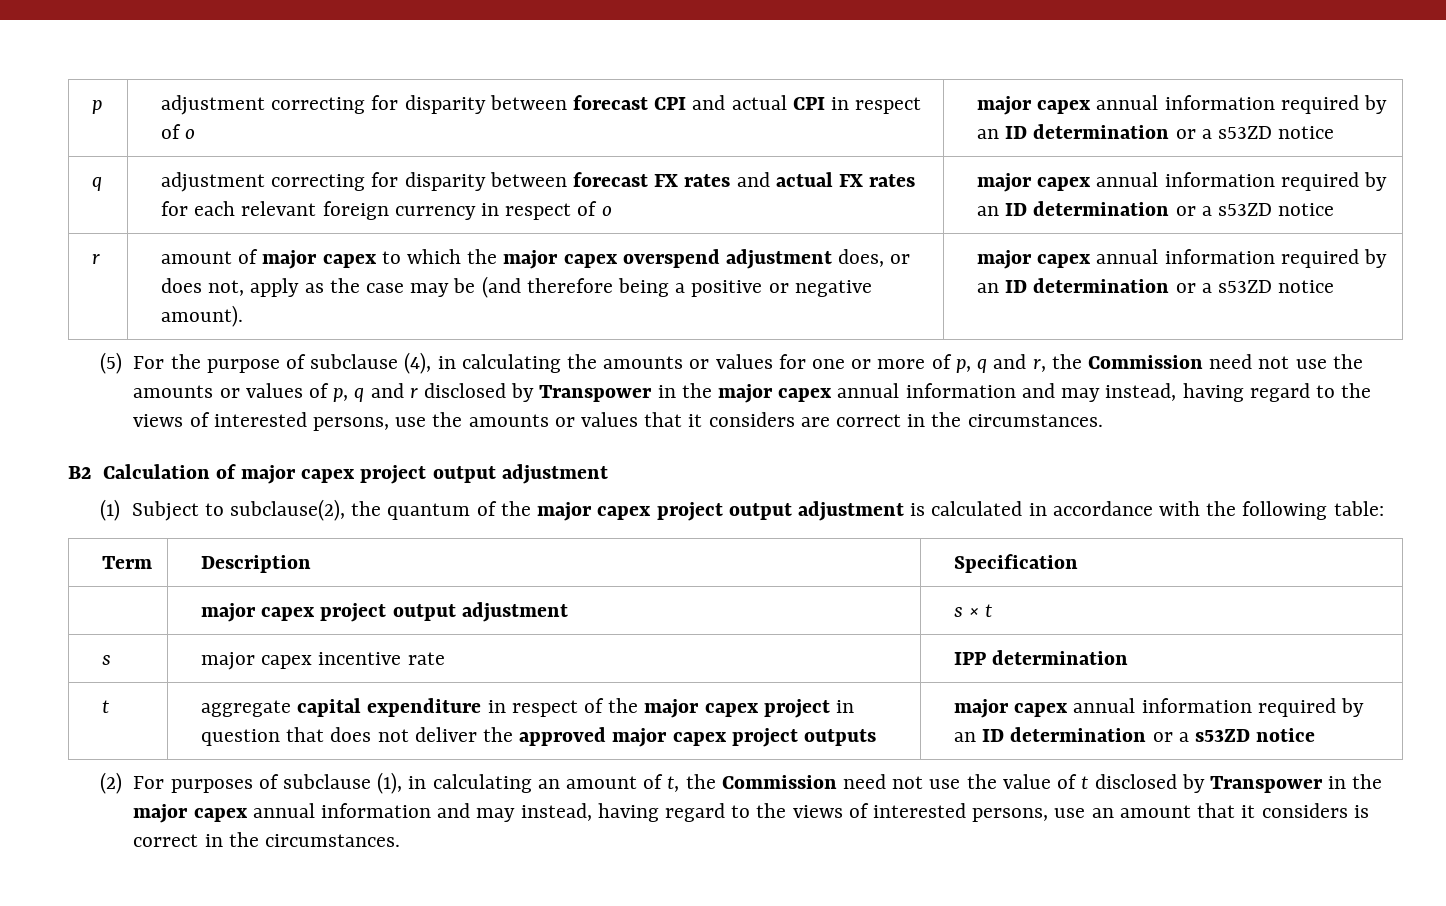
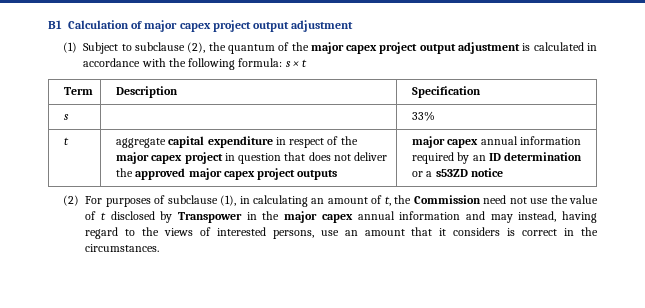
- p | adjustment correcting for disparity between forecast CPI and actual CPI in respect of o | major capex annual information required by an ID determination or a s53ZD notice
- q | adjustment correcting for disparity between forecast FX rates and actual FX rates for each relevant foreign currency in respect of o | major capex annual information required by an ID determination or a s53ZD notice
- r | amount of major capex to which the major capex overspend adjustment does, or does not, apply as the case may be (and therefore being a positive or negative amount). | major capex annual information required by an ID determination or a s53ZD notice
- (5) For the purpose of subclause (4), in calculating the amounts or values for one or more of p, q and r, the Commission need not use the amounts or values of p, q and r disclosed by Transpower in the major capex annual information and may instead, having regard to the views of interested persons, use the amounts or values that it considers are correct in the circumstances.
- B2 Calculation of major capex project output adjustment
+ B1 Calculation of major capex project output adjustment
- (1) Subject to subclause(2), the quantum of the major capex project output adjustment is calculated in accordance with the following table:
+ (1) Subject to subclause (2), the quantum of the major capex project output adjustment is calculated in accordance with the following formula: s × t
- | major capex project output adjustment | s × t
- s | major capex incentive rate | IPP determination
+ s | | 33%

